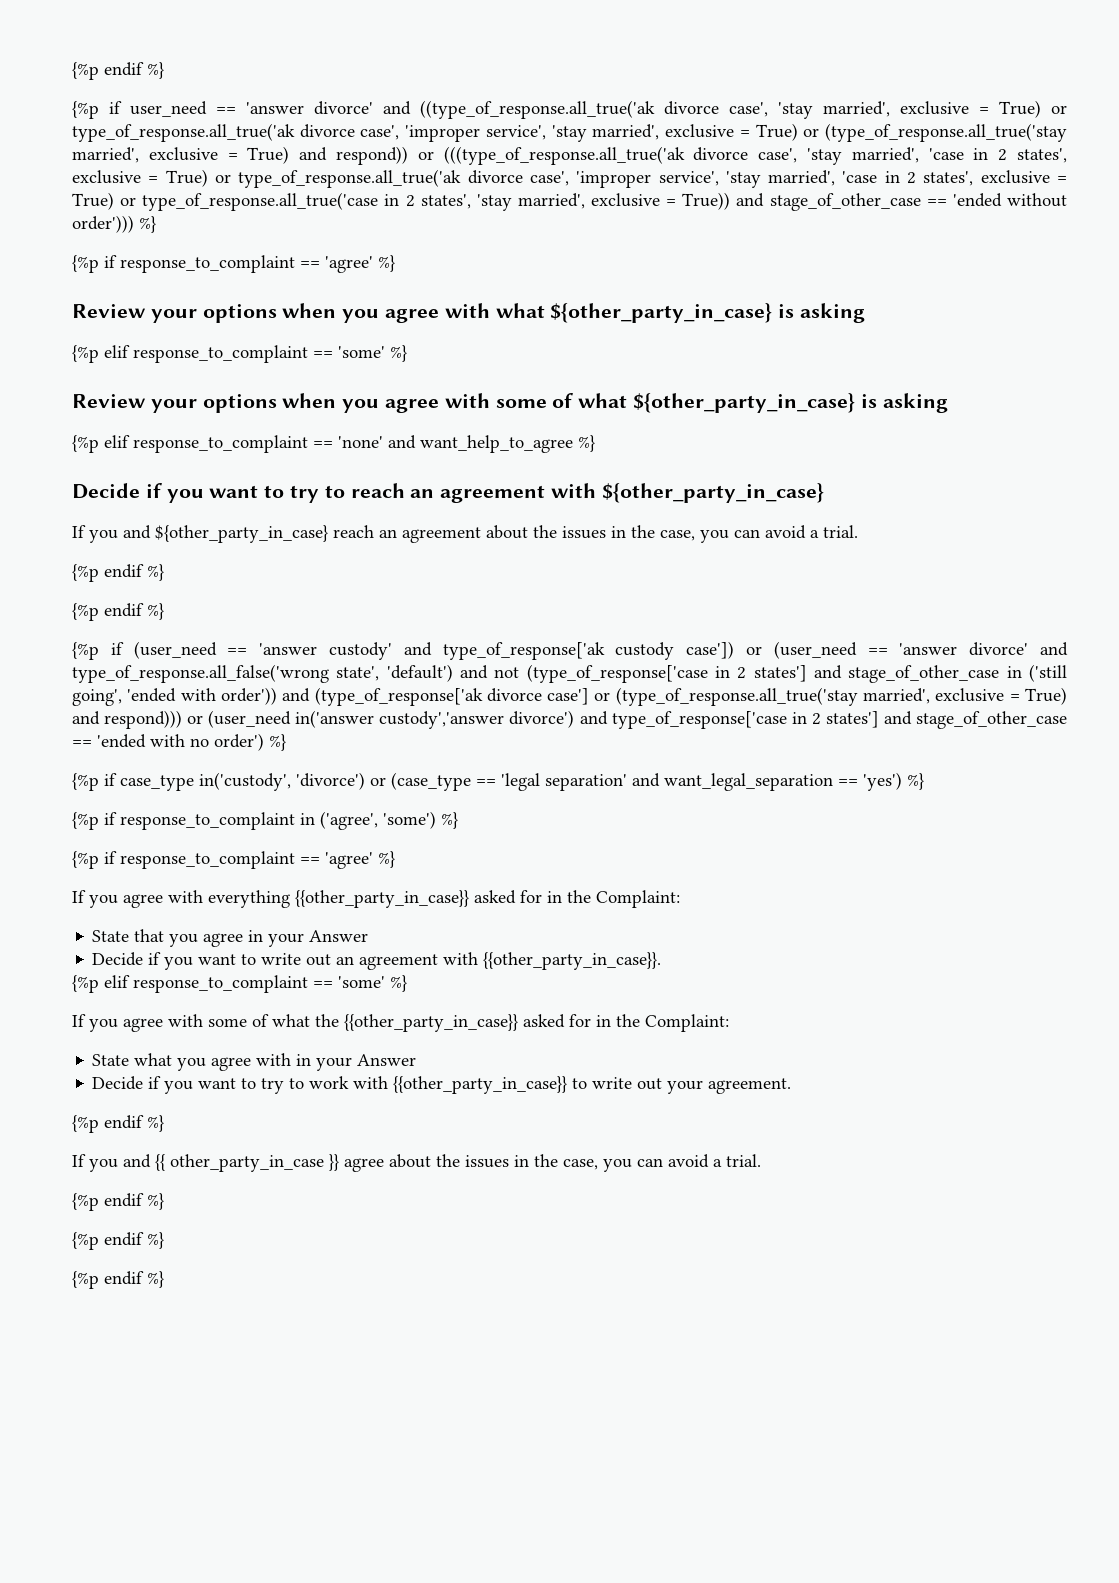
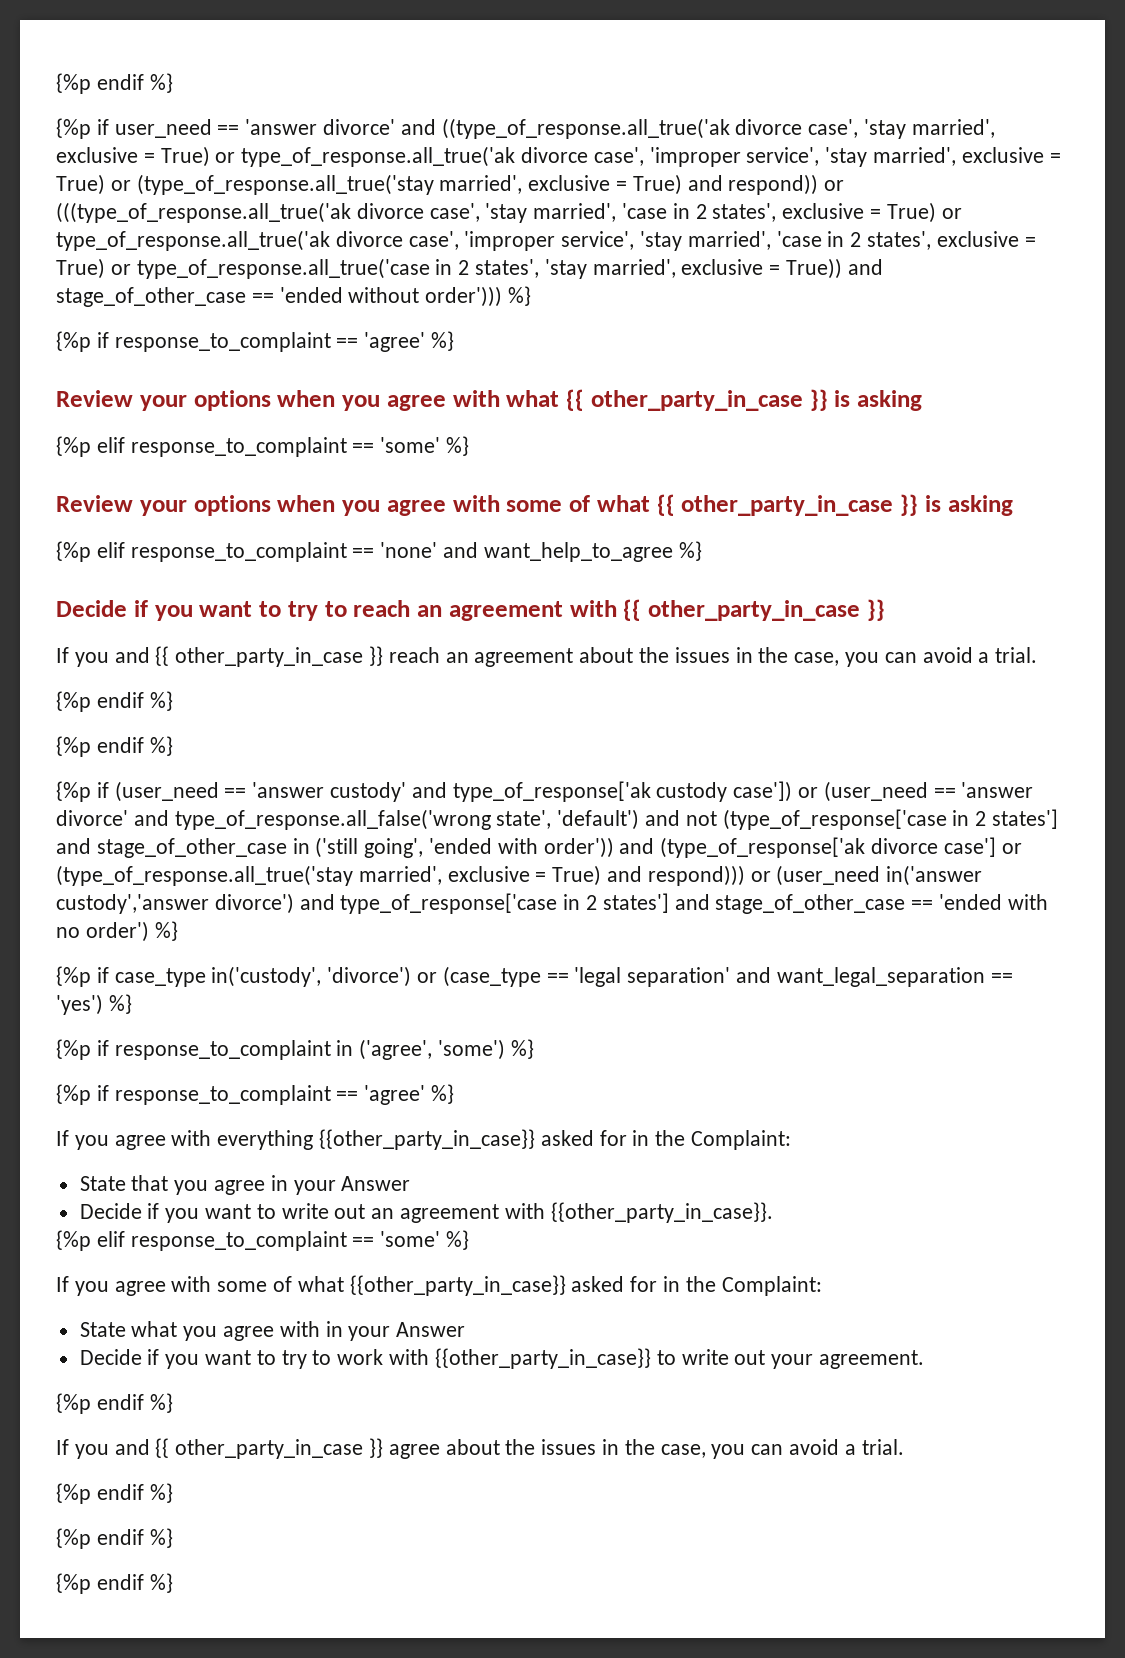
- Review your options when you agree with what ${other_party_in_case} is asking
+ Review your options when you agree with what {{ other_party_in_case }} is asking
- Review your options when you agree with some of what ${other_party_in_case} is asking
+ Review your options when you agree with some of what {{ other_party_in_case }} is asking
- Decide if you want to try to reach an agreement with ${other_party_in_case}
- If you and ${other_party_in_case} reach an agreement about the issues in the case, you can avoid a trial.
+ Decide if you want to try to reach an agreement with {{ other_party_in_case }}
+ If you and {{ other_party_in_case }} reach an agreement about the issues in the case, you can avoid a trial.
- If you agree with some of what the {{other_party_in_case}} asked for in the Complaint:
+ If you agree with some of what {{other_party_in_case}} asked for in the Complaint:

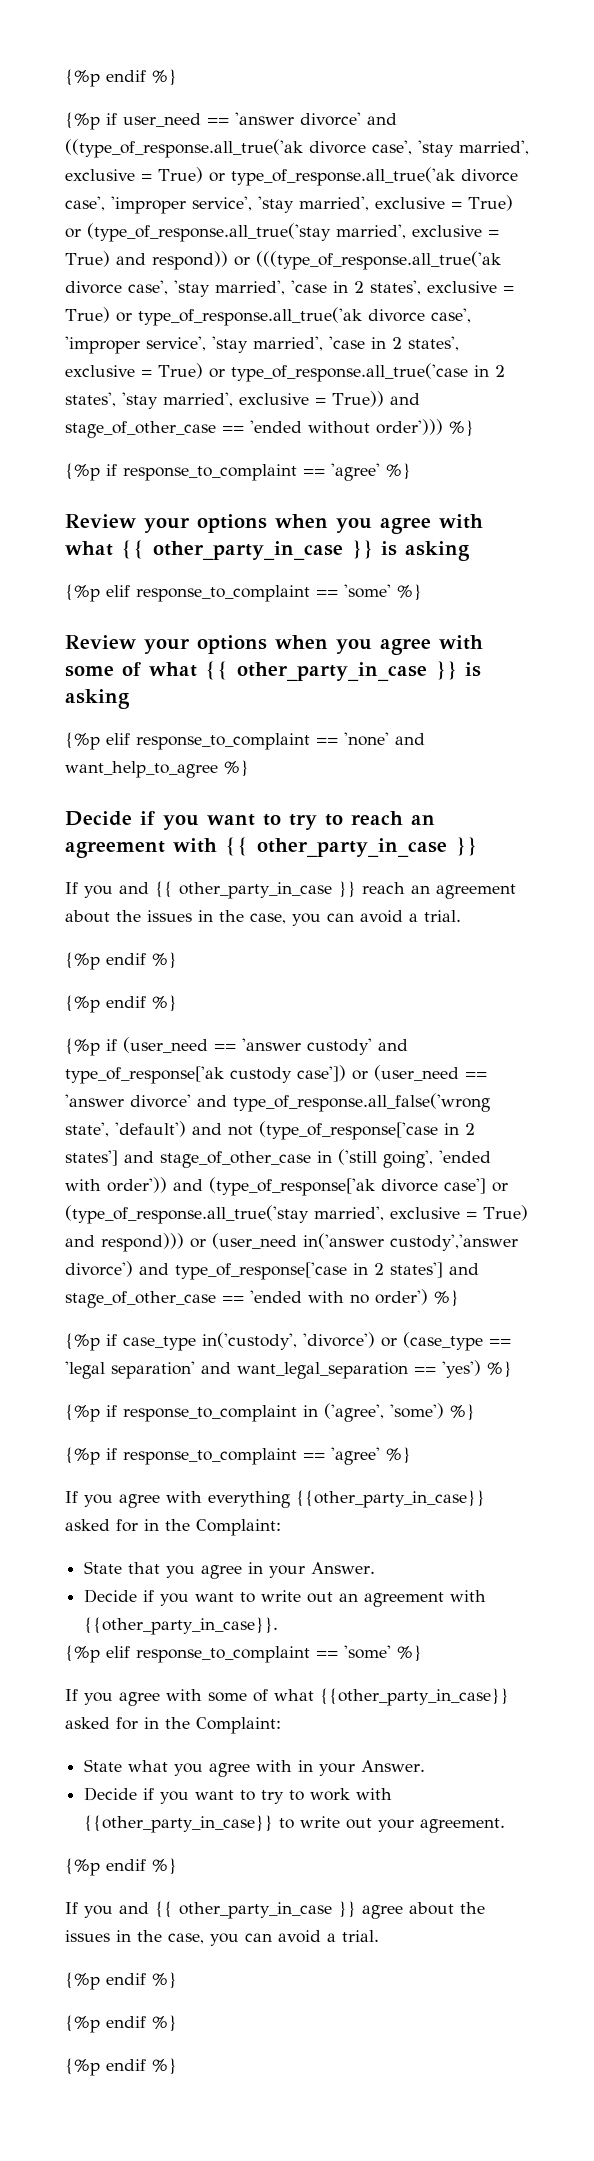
- State that you agree in your Answer
+ State that you agree in your Answer.
- State what you agree with in your Answer
+ State what you agree with in your Answer.

